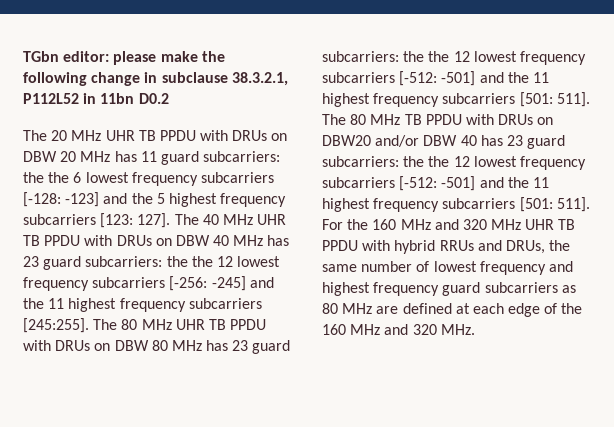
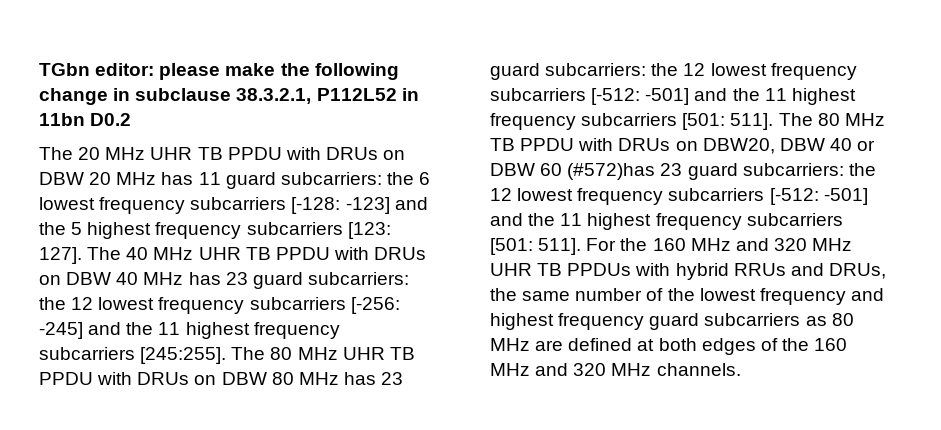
- The 20 MHz UHR TB PPDU with DRUs on DBW 20 MHz has 11 guard subcarriers: the the 6 lowest frequency subcarriers [-128: -123] and the 5 highest frequency subcarriers [123: 127].
+ The 20 MHz UHR TB PPDU with DRUs on DBW 20 MHz has 11 guard subcarriers: the 6 lowest frequency subcarriers [-128: -123] and the 5 highest frequency subcarriers [123: 127].
- The 40 MHz UHR TB PPDU with DRUs on DBW 40 MHz has 23 guard subcarriers: the the 12 lowest frequency subcarriers [-256: -245] and the 11 highest frequency subcarriers [245:255].
+ The 40 MHz UHR TB PPDU with DRUs on DBW 40 MHz has 23 guard subcarriers: the 12 lowest frequency subcarriers [-256: -245] and the 11 highest frequency subcarriers [245:255].
- The 80 MHz UHR TB PPDU with DRUs on DBW 80 MHz has 23 guard subcarriers: the the 12 lowest frequency subcarriers [-512: -501] and the 11 highest frequency subcarriers [501: 511].
+ The 80 MHz UHR TB PPDU with DRUs on DBW 80 MHz has 23 guard subcarriers: the 12 lowest frequency subcarriers [-512: -501] and the 11 highest frequency subcarriers [501: 511].
- The 80 MHz TB PPDU with DRUs on DBW20 and/or DBW 40 has 23 guard subcarriers: the the 12 lowest frequency subcarriers [-512: -501] and the 11 highest frequency subcarriers [501: 511].
+ The 80 MHz TB PPDU with DRUs on DBW20, DBW 40 or DBW 60 (#572)has 23 guard subcarriers: the 12 lowest frequency subcarriers [-512: -501] and the 11 highest frequency subcarriers [501: 511].
- For the 160 MHz and 320 MHz UHR TB PPDU with hybrid RRUs and DRUs, the same number of lowest frequency and highest frequency guard subcarriers as 80 MHz are defined at each edge of the 160 MHz and 320 MHz.
+ For the 160 MHz and 320 MHz UHR TB PPDUs with hybrid RRUs and DRUs, the same number of the lowest frequency and highest frequency guard subcarriers as 80 MHz are defined at both edges of the 160 MHz and 320 MHz channels.

